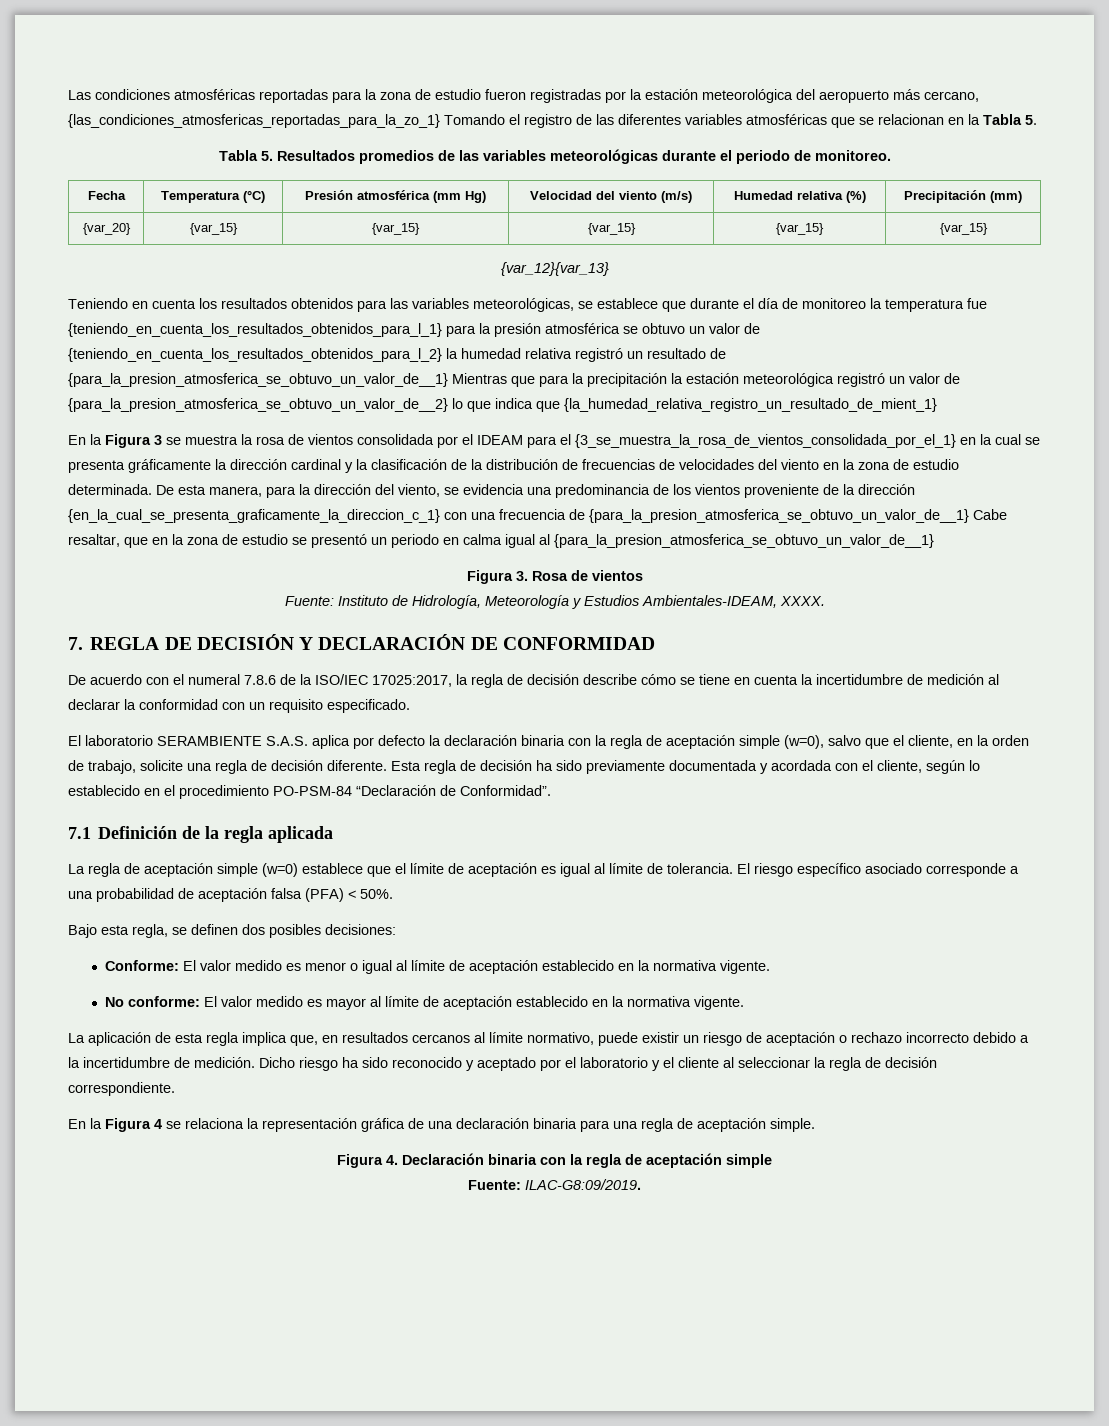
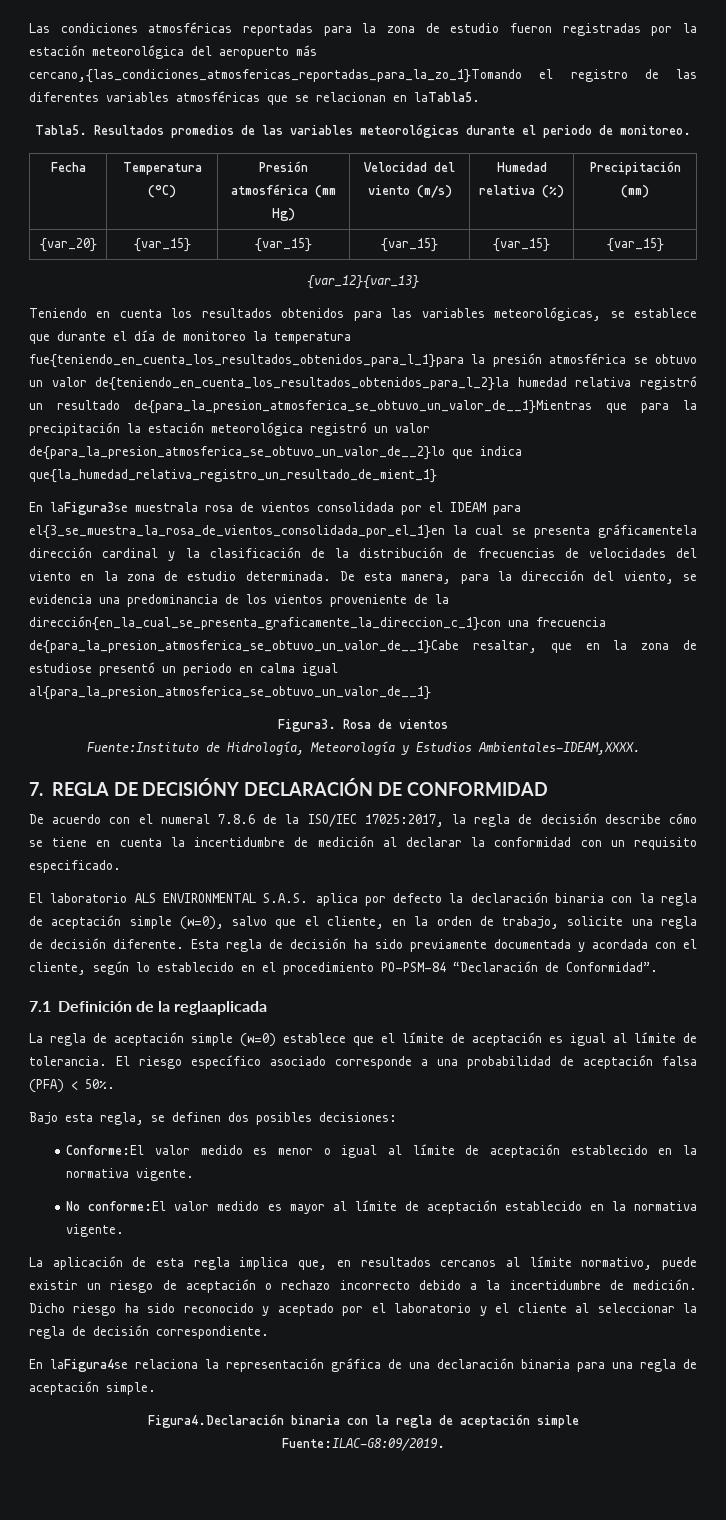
- Las condiciones atmosféricas reportadas para la zona de estudio fueron registradas por la estación meteorológica del aeropuerto más cercano, {las_condiciones_atmosfericas_reportadas_para_la_zo_1} Tomando el registro de las diferentes variables atmosféricas que se relacionan en la Tabla 5.
- Tabla 5. Resultados promedios de las variables meteorológicas durante el periodo de monitoreo.
+ Las condiciones atmosféricas reportadas para la zona de estudio fueron registradas por la estación meteorológica del aeropuerto más cercano,{las_condiciones_atmosfericas_reportadas_para_la_zo_1}Tomando el registro de las diferentes variables atmosféricas que se relacionan en laTabla5.
+ Tabla5. Resultados promedios de las variables meteorológicas durante el periodo de monitoreo.
- Teniendo en cuenta los resultados obtenidos para las variables meteorológicas, se establece que durante el día de monitoreo la temperatura fue {teniendo_en_cuenta_los_resultados_obtenidos_para_l_1} para la presión atmosférica se obtuvo un valor de {teniendo_en_cuenta_los_resultados_obtenidos_para_l_2} la humedad relativa registró un resultado de {para_la_presion_atmosferica_se_obtuvo_un_valor_de__1} Mientras que para la precipitación la estación meteorológica registró un valor de {para_la_presion_atmosferica_se_obtuvo_un_valor_de__2} lo que indica que {la_humedad_relativa_registro_un_resultado_de_mient_1}
- En la Figura 3 se muestra la rosa de vientos consolidada por el IDEAM para el {3_se_muestra_la_rosa_de_vientos_consolidada_por_el_1} en la cual se presenta gráficamente la dirección cardinal y la clasificación de la distribución de frecuencias de velocidades del viento en la zona de estudio determinada.
+ Teniendo en cuenta los resultados obtenidos para las variables meteorológicas, se establece que durante el día de monitoreo la temperatura fue{teniendo_en_cuenta_los_resultados_obtenidos_para_l_1}para la presión atmosférica se obtuvo un valor de{teniendo_en_cuenta_los_resultados_obtenidos_para_l_2}la humedad relativa registró un resultado de{para_la_presion_atmosferica_se_obtuvo_un_valor_de__1}Mientras que para la precipitación la estación meteorológica registró un valor de{para_la_presion_atmosferica_se_obtuvo_un_valor_de__2}lo que indica que{la_humedad_relativa_registro_un_resultado_de_mient_1}
+ En laFigura3se muestrala rosa de vientos consolidada por el IDEAM para el{3_se_muestra_la_rosa_de_vientos_consolidada_por_el_1}en la cual se presenta gráficamentela dirección cardinal y la clasificación de la distribución de frecuencias de velocidades del viento en la zona de estudio determinada.
- De esta manera, para la dirección del viento, se evidencia una predominancia de los vientos proveniente de la dirección {en_la_cual_se_presenta_graficamente_la_direccion_c_1} con una frecuencia de {para_la_presion_atmosferica_se_obtuvo_un_valor_de__1} Cabe resaltar, que en la zona de estudio se presentó un periodo en calma igual al {para_la_presion_atmosferica_se_obtuvo_un_valor_de__1}
- Figura 3. Rosa de vientos
+ De esta manera, para la dirección del viento, se evidencia una predominancia de los vientos proveniente de la dirección{en_la_cual_se_presenta_graficamente_la_direccion_c_1}con una frecuencia de{para_la_presion_atmosferica_se_obtuvo_un_valor_de__1}Cabe resaltar, que en la zona de estudiose presentó un periodo en calma igual al{para_la_presion_atmosferica_se_obtuvo_un_valor_de__1}
+ Figura3. Rosa de vientos
- Fuente: Instituto de Hidrología, Meteorología y Estudios Ambientales-IDEAM, XXXX.
+ Fuente:Instituto de Hidrología, Meteorología y Estudios Ambientales-IDEAM,XXXX.
- 7. REGLA DE DECISIÓN Y DECLARACIÓN DE CONFORMIDAD
+ 7. REGLA DE DECISIÓNY DECLARACIÓN DE CONFORMIDAD
- El laboratorio SERAMBIENTE S.A.S. aplica por defecto la declaración binaria con la regla de aceptación simple (w=0), salvo que el cliente, en la orden de trabajo, solicite una regla de decisión diferente.
+ El laboratorio ALS ENVIRONMENTAL S.A.S. aplica por defecto la declaración binaria con la regla de aceptación simple (w=0), salvo que el cliente, en la orden de trabajo, solicite una regla de decisión diferente.
- 7.1 Definición de la regla aplicada
+ 7.1 Definición de la reglaaplicada
- Conforme: El valor medido es menor o igual al límite de aceptación establecido en la normativa vigente.
+ Conforme:El valor medido es menor o igual al límite de aceptación establecido en la normativa vigente.
- No conforme: El valor medido es mayor al límite de aceptación establecido en la normativa vigente.
+ No conforme:El valor medido es mayor al límite de aceptación establecido en la normativa vigente.
- En la Figura 4 se relaciona la representación gráfica de una declaración binaria para una regla de aceptación simple.
+ En laFigura4se relaciona la representación gráfica de una declaración binaria para una regla de aceptación simple.
- Figura 4. Declaración binaria con la regla de aceptación simple
+ Figura4.Declaración binaria con la regla de aceptación simple
- Fuente: ILAC-G8:09/2019.
+ Fuente:ILAC-G8:09/2019.

